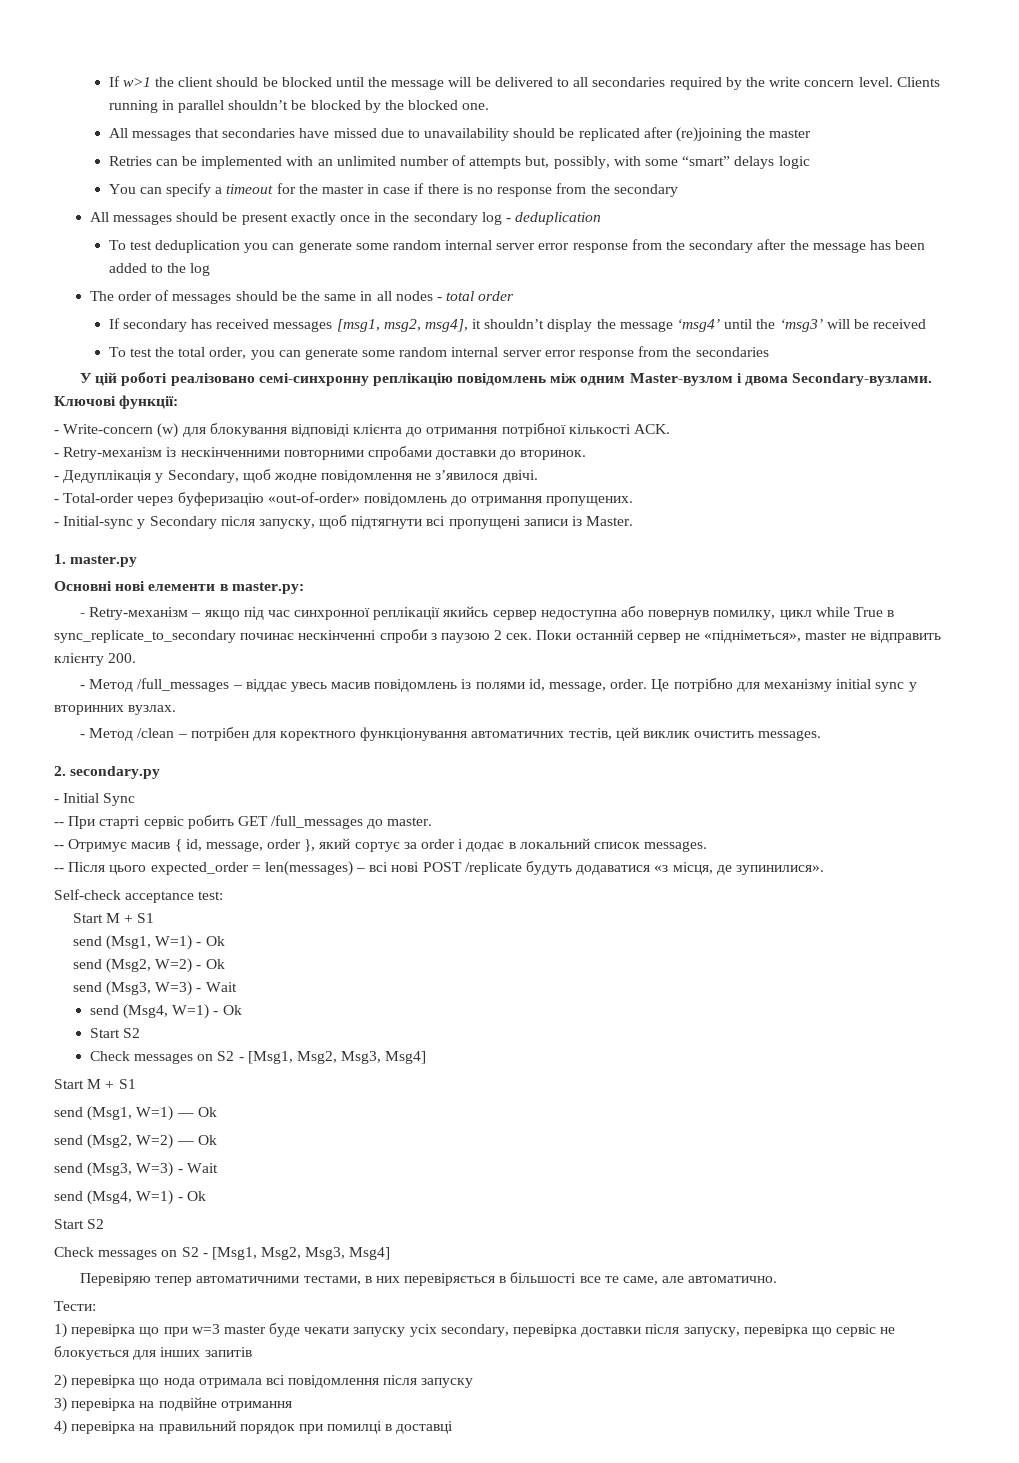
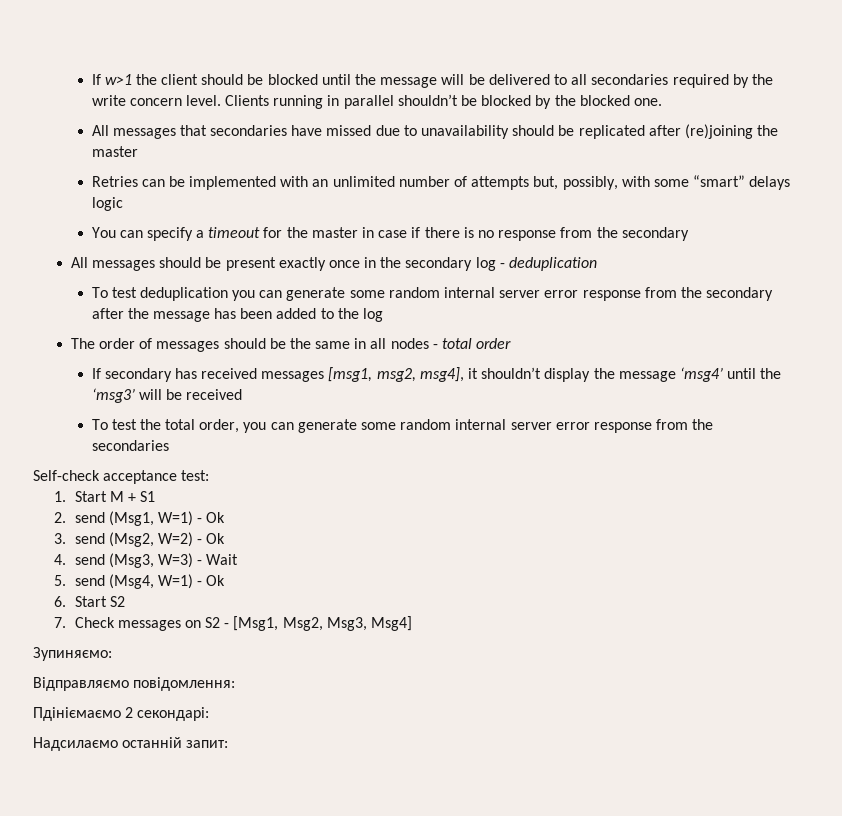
- У цій роботі реалізовано семі-синхронну реплікацію повідомлень між одним Master-вузлом і двома Secondary-вузлами. Ключові функції:
- - Write-concern (w) для блокування відповіді клієнта до отримання потрібної кількості ACK.
- - Retry-механізм із нескінченними повторними спробами доставки до вторинок.
- - Дедуплікація у Secondary, щоб жодне повідомлення не з’явилося двічі.
- - Total-order через буферизацію «out-of-order» повідомлень до отримання пропущених.
- - Initial-sync у Secondary після запуску, щоб підтягнути всі пропущені записи із Master.
- 1. master.py
- Основні нові елементи в master.py:
- - Retry‐механізм – якщо під час синхронної реплікації якийсь сервер недоступна або повернув помилку, цикл while True в sync_replicate_to_secondary починає нескінченні спроби з паузою 2 сек. Поки останній сервер не «підніметься», master не відправить клієнту 200.
- - Метод /full_messages – віддає увесь масив повідомлень із полями id, message, order. Це потрібно для механізму initial sync у вторинних вузлах.
- - Метод /clean – потрібен для коректного функціонування автоматичних тестів, цей виклик очистить messages.
- 2. secondary.py
- - Initial Sync
- -- При старті сервіс робить GET /full_messages до master.
- -- Отримує масив { id, message, order }, який сортує за order і додає в локальний список messages.
- -- Після цього expected_order = len(messages) – всі нові POST /replicate будуть додаватися «з місця, де зупинилися».
  Self-check acceptance test:
- Start M + S1
- send (Msg1, W=1) - Ok
+ 1. Start M + S1
+ 2. send (Msg1, W=1) - Ok
- send (Msg2, W=2) - Ok
- send (Msg3, W=3) - Wait
- send (Msg4, W=1) - Ok
- Start S2
- Check messages on S2 - [Msg1, Msg2, Msg3, Msg4]
- Start M + S1
- send (Msg1, W=1) — Ok
- send (Msg2, W=2) — Ok
- send (Msg3, W=3) - Wait
- send (Msg4, W=1) - Ok
- Start S2
- Check messages on S2 - [Msg1, Msg2, Msg3, Msg4]
- Перевіряю тепер автоматичними тестами, в них перевіряється в більшості все те саме, але автоматично.
- Тести:
- 1) перевірка що при w=3 master буде чекати запуску усіх secondary, перевірка доставки після запуску, перевірка що сервіс не блокується для інших запитів
- 2) перевірка що нода отримала всі повідомлення після запуску
- 3) перевірка на подвійне отримання
- 4) перевірка на правильний порядок при помилці в доставці
+ 3. send (Msg2, W=2) - Ok
+ 4. send (Msg3, W=3) - Wait
+ 5. send (Msg4, W=1) - Ok
+ 6. Start S2
+ 7. Check messages on S2 - [Msg1, Msg2, Msg3, Msg4]
+ Зупиняємо:
+ Відправляємо повідомлення:
+ Пдініємаємо 2 секондарі:
+ Надсилаємо останній запит:

